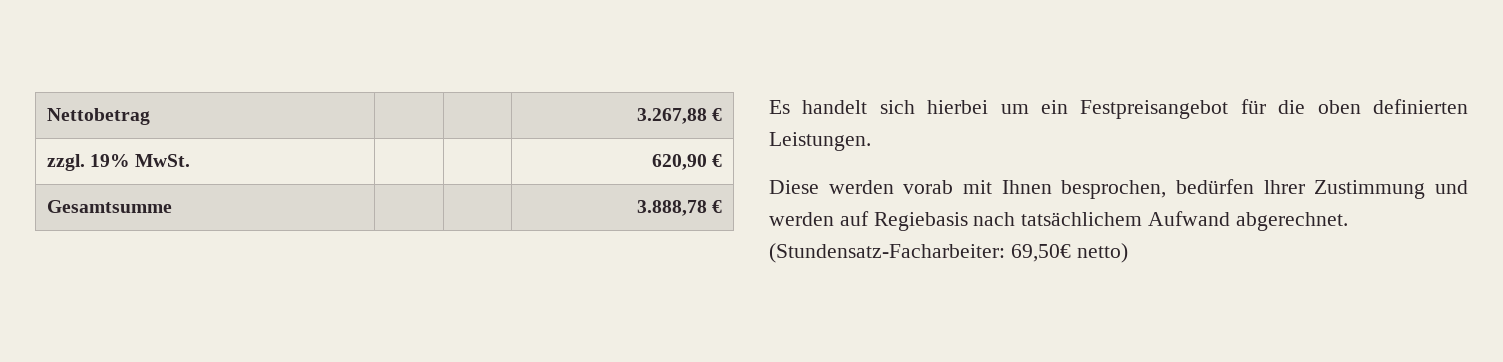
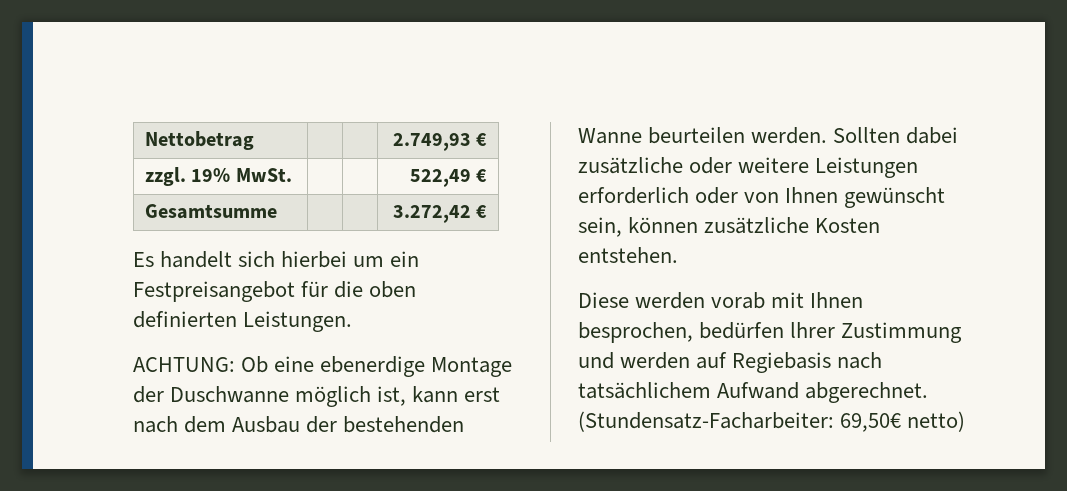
- Nettobetrag | | | 3.267,88 €
+ Nettobetrag | | | 2.749,93 €
- zzgl. 19% MwSt. | | | 620,90 €
+ zzgl. 19% MwSt. | | | 522,49 €
- Gesamtsumme | | | 3.888,78 €
+ Gesamtsumme | | | 3.272,42 €
+ ACHTUNG: Ob eine ebenerdige Montage der Duschwanne möglich ist, kann erst nach dem Ausbau der bestehenden Wanne beurteilen werden. Sollten dabei zusätzliche oder weitere Leistungen erforderlich oder von Ihnen gewünscht sein, können zusätzliche Kosten entstehen.

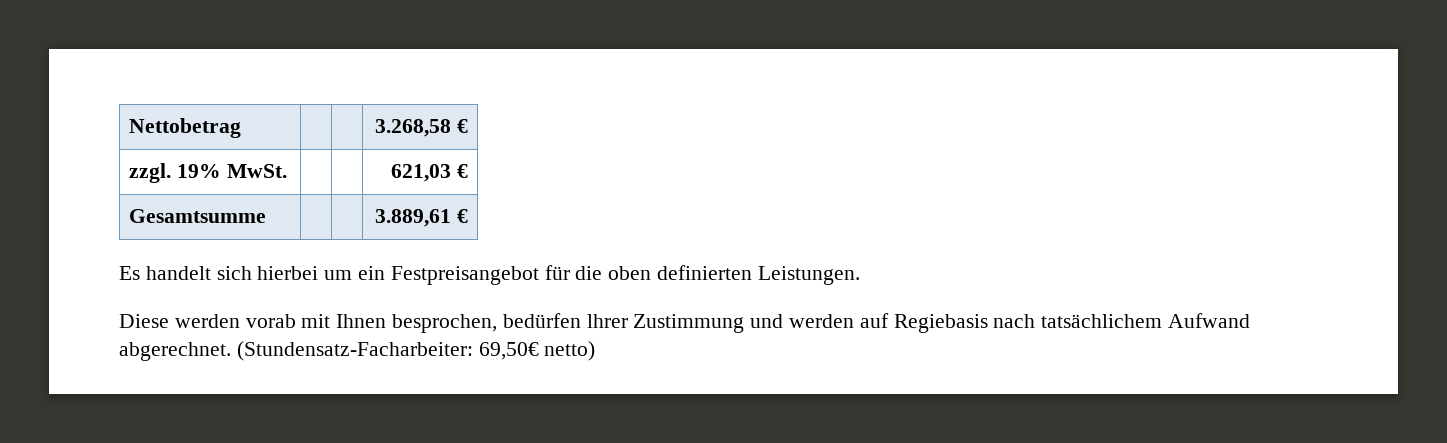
- Nettobetrag | | | 2.749,93 €
+ Nettobetrag | | | 3.268,58 €
- zzgl. 19% MwSt. | | | 522,49 €
+ zzgl. 19% MwSt. | | | 621,03 €
- Gesamtsumme | | | 3.272,42 €
+ Gesamtsumme | | | 3.889,61 €
- ACHTUNG: Ob eine ebenerdige Montage der Duschwanne möglich ist, kann erst nach dem Ausbau der bestehenden Wanne beurteilen werden. Sollten dabei zusätzliche oder weitere Leistungen erforderlich oder von Ihnen gewünscht sein, können zusätzliche Kosten entstehen.

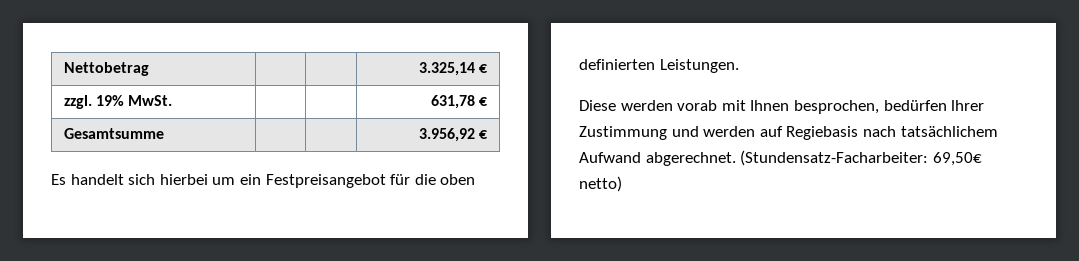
- Nettobetrag | | | 3.268,58 €
+ Nettobetrag | | | 3.325,14 €
- zzgl. 19% MwSt. | | | 621,03 €
+ zzgl. 19% MwSt. | | | 631,78 €
- Gesamtsumme | | | 3.889,61 €
+ Gesamtsumme | | | 3.956,92 €

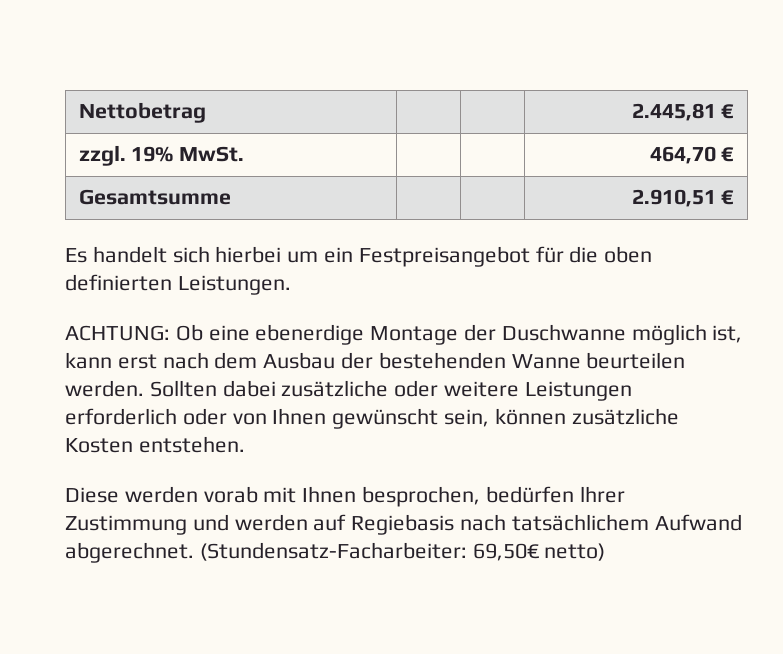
- Nettobetrag | | | 3.325,14 €
+ Nettobetrag | | | 2.445,81 €
- zzgl. 19% MwSt. | | | 631,78 €
+ zzgl. 19% MwSt. | | | 464,70 €
- Gesamtsumme | | | 3.956,92 €
+ Gesamtsumme | | | 2.910,51 €
+ ACHTUNG: Ob eine ebenerdige Montage der Duschwanne möglich ist, kann erst nach dem Ausbau der bestehenden Wanne beurteilen werden. Sollten dabei zusätzliche oder weitere Leistungen erforderlich oder von Ihnen gewünscht sein, können zusätzliche Kosten entstehen.

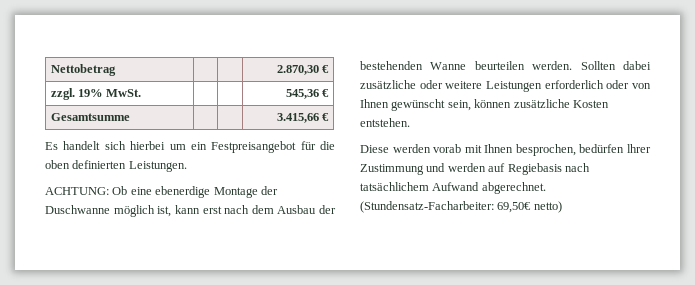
- Nettobetrag | | | 2.445,81 €
+ Nettobetrag | | | 2.870,30 €
- zzgl. 19% MwSt. | | | 464,70 €
+ zzgl. 19% MwSt. | | | 545,36 €
- Gesamtsumme | | | 2.910,51 €
+ Gesamtsumme | | | 3.415,66 €

